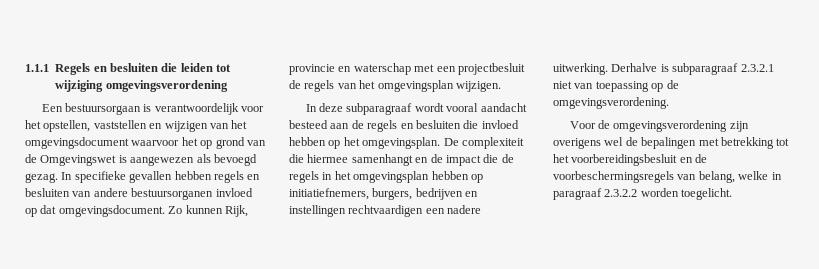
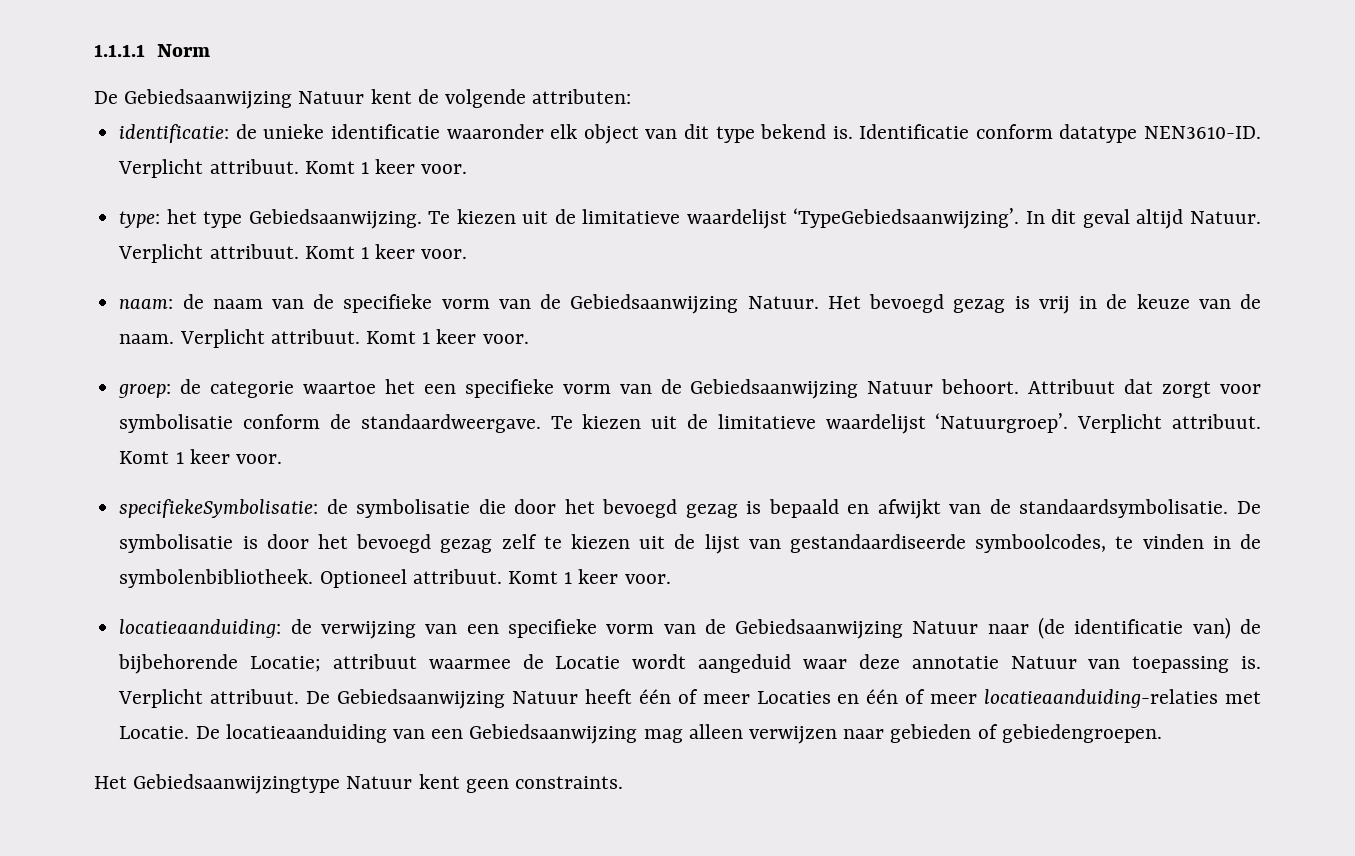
- 1.1.1 Regels en besluiten die leiden tot wijziging omgevingsverordening
- Een bestuursorgaan is verantwoordelijk voor het opstellen, vaststellen en wijzigen van het omgevingsdocument waarvoor het op grond van de Omgevingswet is aangewezen als bevoegd gezag. In specifieke gevallen hebben regels en besluiten van andere bestuursorganen invloed op dat omgevingsdocument. Zo kunnen Rijk, provincie en waterschap met een projectbesluit de regels van het omgevingsplan wijzigen.
- In deze subparagraaf wordt vooral aandacht besteed aan de regels en besluiten die invloed hebben op het omgevingsplan. De complexiteit die hiermee samenhangt en de impact die de regels in het omgevingsplan hebben op initiatiefnemers, burgers, bedrijven en instellingen rechtvaardigen een nadere uitwerking. Derhalve is subparagraaf 2.3.2.1 niet van toepassing op de omgevingsverordening.
- Voor de omgevingsverordening zijn overigens wel de bepalingen met betrekking tot het voorbereidingsbesluit en de voorbeschermingsregels van belang, welke in paragraaf 2.3.2.2 worden toegelicht.
+ 1.1.1.1 Norm
+ De Gebiedsaanwijzing Natuur kent de volgende attributen:
+ identificatie: de unieke identificatie waaronder elk object van dit type bekend is. Identificatie conform datatype NEN3610-ID. Verplicht attribuut. Komt 1 keer voor.
+ type: het type Gebiedsaanwijzing. Te kiezen uit de limitatieve waardelijst ‘TypeGebiedsaanwijzing’. In dit geval altijd Natuur. Verplicht attribuut. Komt 1 keer voor.
+ naam: de naam van de specifieke vorm van de Gebiedsaanwijzing Natuur. Het bevoegd gezag is vrij in de keuze van de naam. Verplicht attribuut. Komt 1 keer voor.
+ groep: de categorie waartoe het een specifieke vorm van de Gebiedsaanwijzing Natuur behoort. Attribuut dat zorgt voor symbolisatie conform de standaardweergave. Te kiezen uit de limitatieve waardelijst ‘Natuurgroep’. Verplicht attribuut. Komt 1 keer voor.
+ specifiekeSymbolisatie: de symbolisatie die door het bevoegd gezag is bepaald en afwijkt van de standaardsymbolisatie. De symbolisatie is door het bevoegd gezag zelf te kiezen uit de lijst van gestandaardiseerde symboolcodes, te vinden in de symbolenbibliotheek. Optioneel attribuut. Komt 1 keer voor.
+ locatieaanduiding: de verwijzing van een specifieke vorm van de Gebiedsaanwijzing Natuur naar (de identificatie van) de bijbehorende Locatie; attribuut waarmee de Locatie wordt aangeduid waar deze annotatie Natuur van toepassing is. Verplicht attribuut. De Gebiedsaanwijzing Natuur heeft één of meer Locaties en één of meer locatieaanduiding-relaties met Locatie. De locatieaanduiding van een Gebiedsaanwijzing mag alleen verwijzen naar gebieden of gebiedengroepen.
+ Het Gebiedsaanwijzingtype Natuur kent geen constraints.

